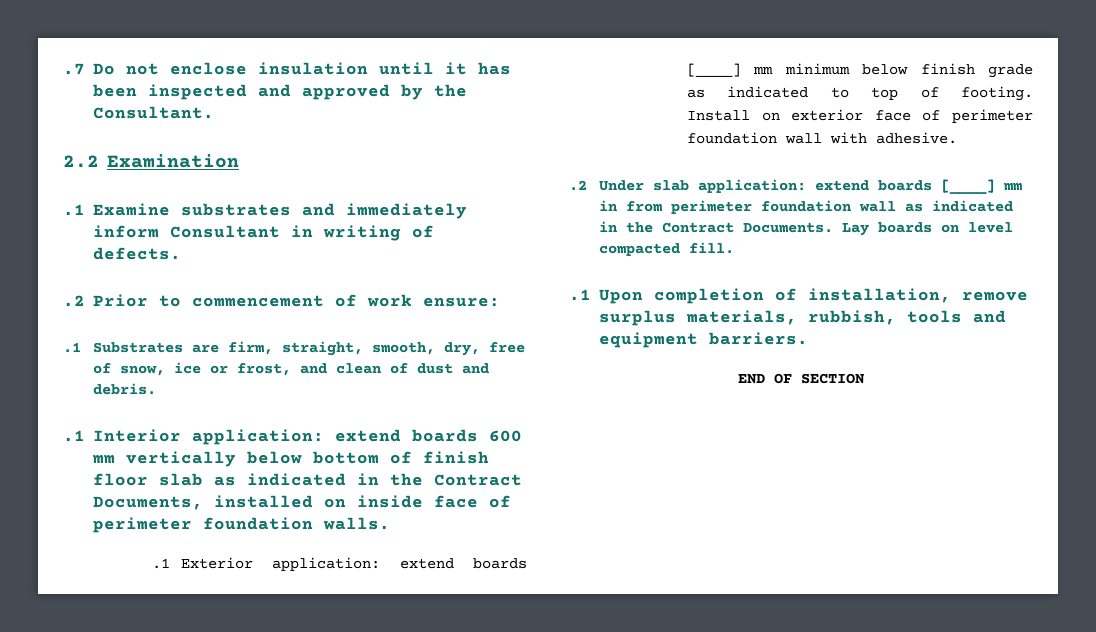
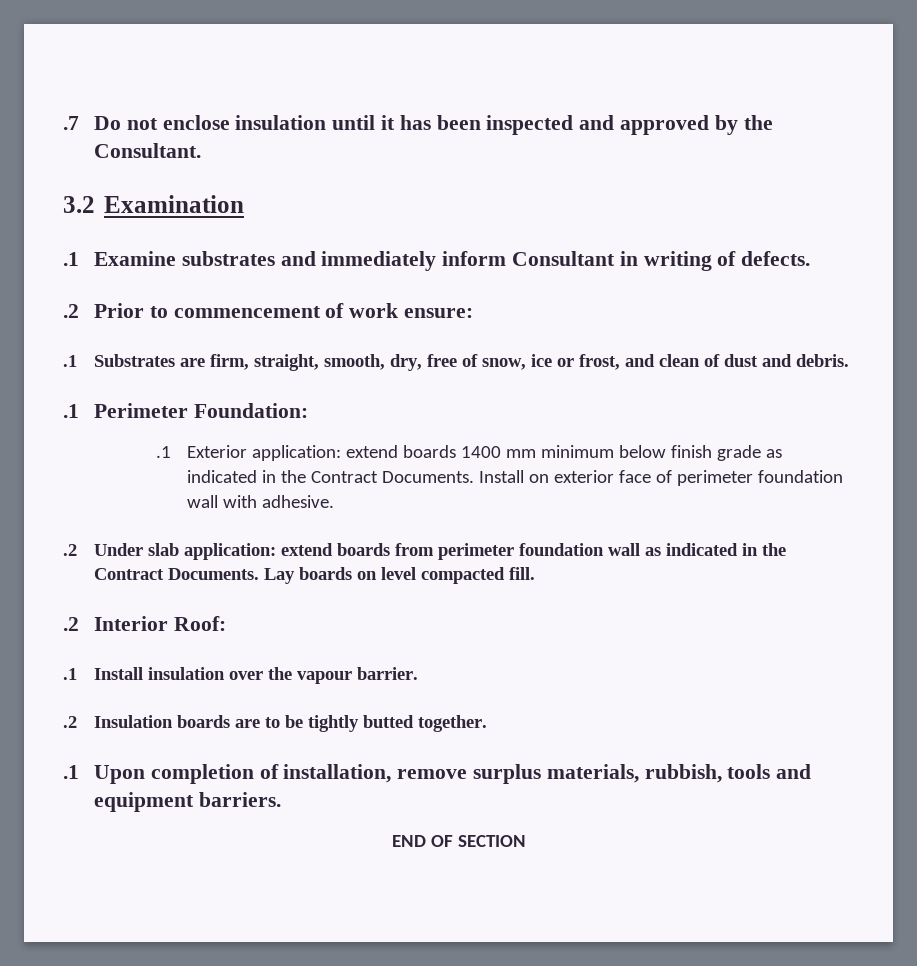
- 2.2 Examination
+ 3.2 Examination
- .1 Interior application: extend boards 600 mm vertically below bottom of finish floor slab as indicated in the Contract Documents, installed on inside face of perimeter foundation walls.
+ .1 Perimeter Foundation:
- .1 Exterior application: extend boards [____] mm minimum below finish grade as indicated to top of footing.
+ .1 Exterior application: extend boards 1400 mm minimum below finish grade as indicated in the Contract Documents.
- .2 Under slab application: extend boards [____] mm in from perimeter foundation wall as indicated in the Contract Documents.
+ .2 Under slab application: extend boards from perimeter foundation wall as indicated in the Contract Documents.
+ .2 Interior Roof:
+ .1 Install insulation over the vapour barrier.
+ .2 Insulation boards are to be tightly butted together.

